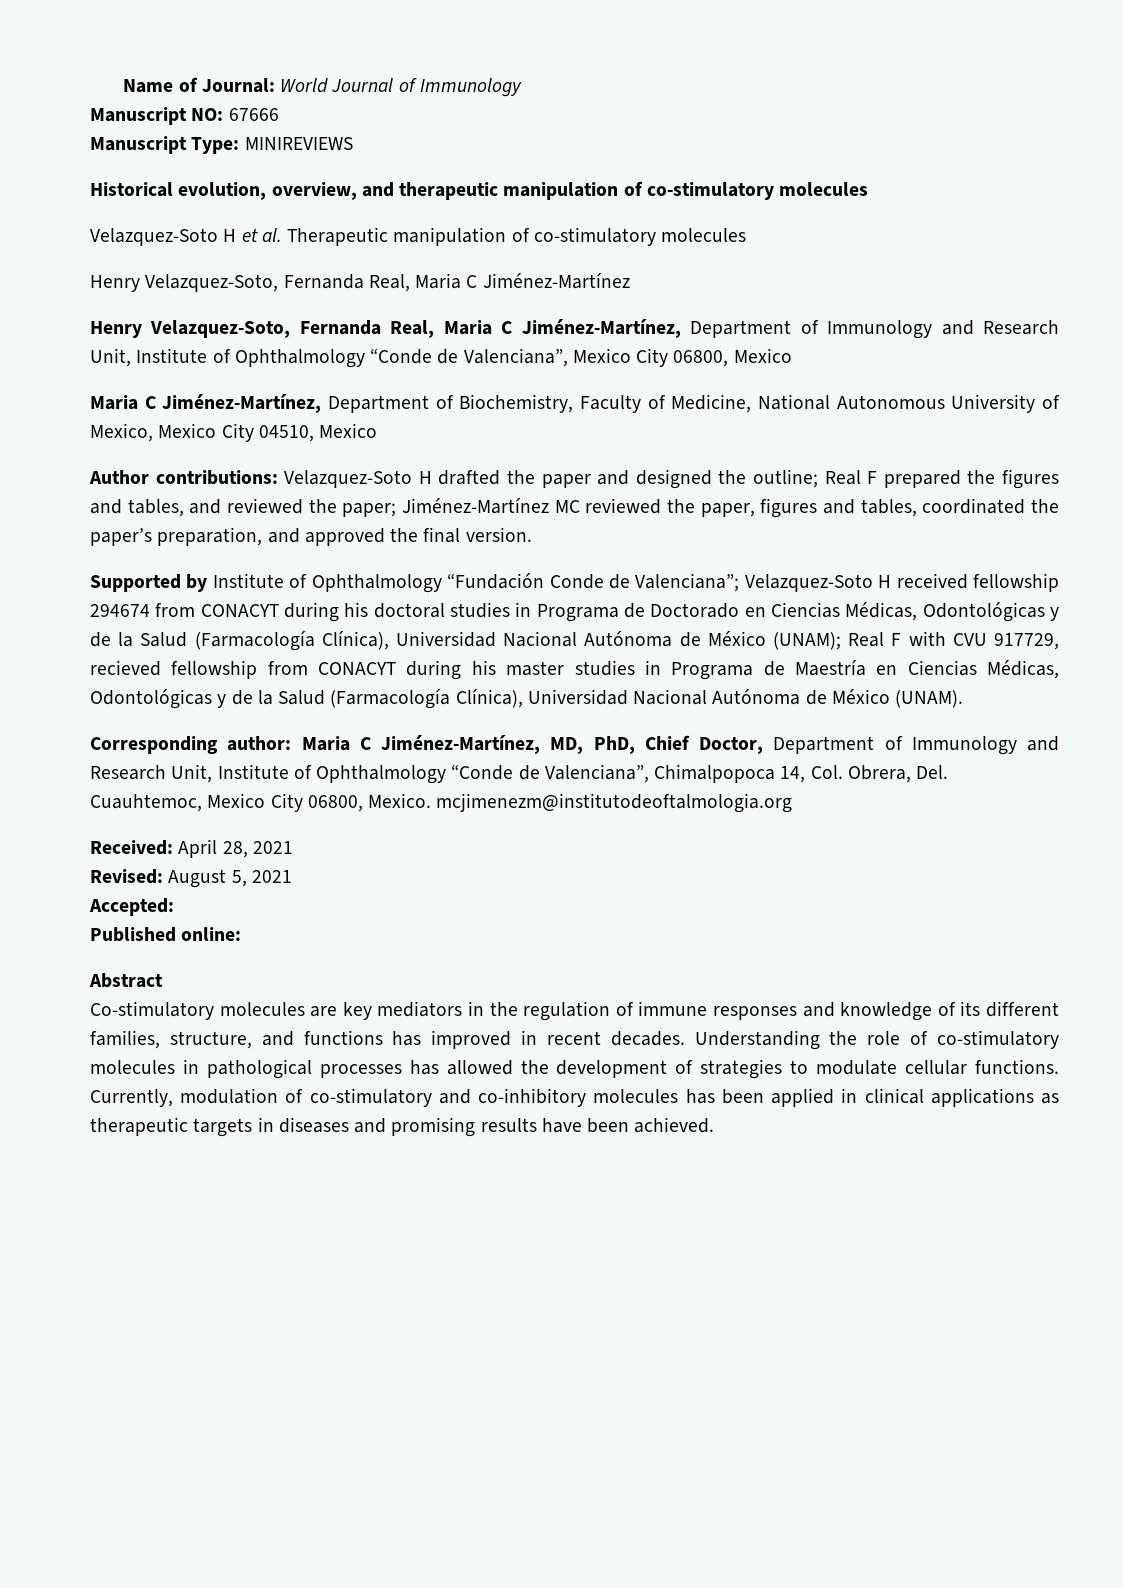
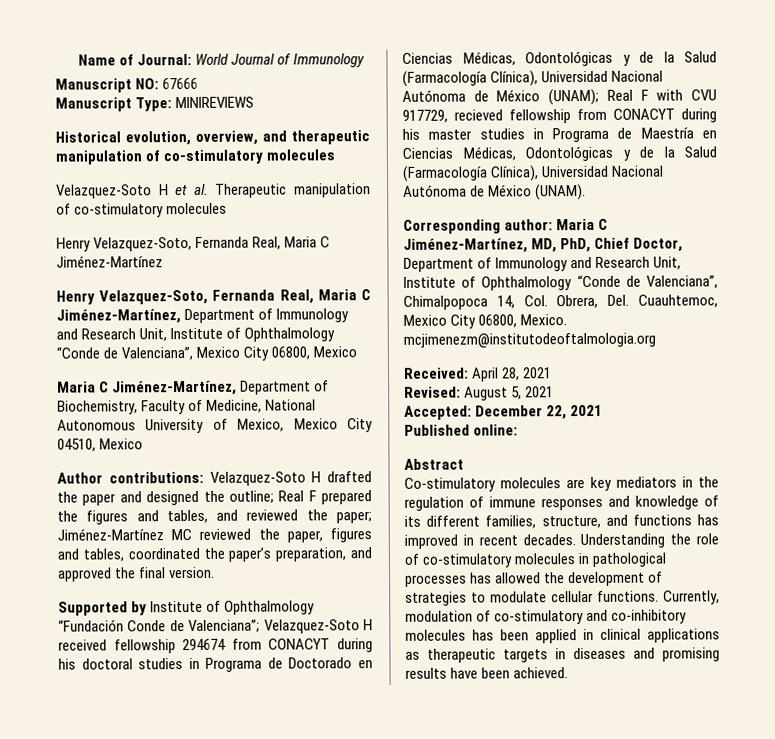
- Accepted:
+ Accepted: December 22, 2021

